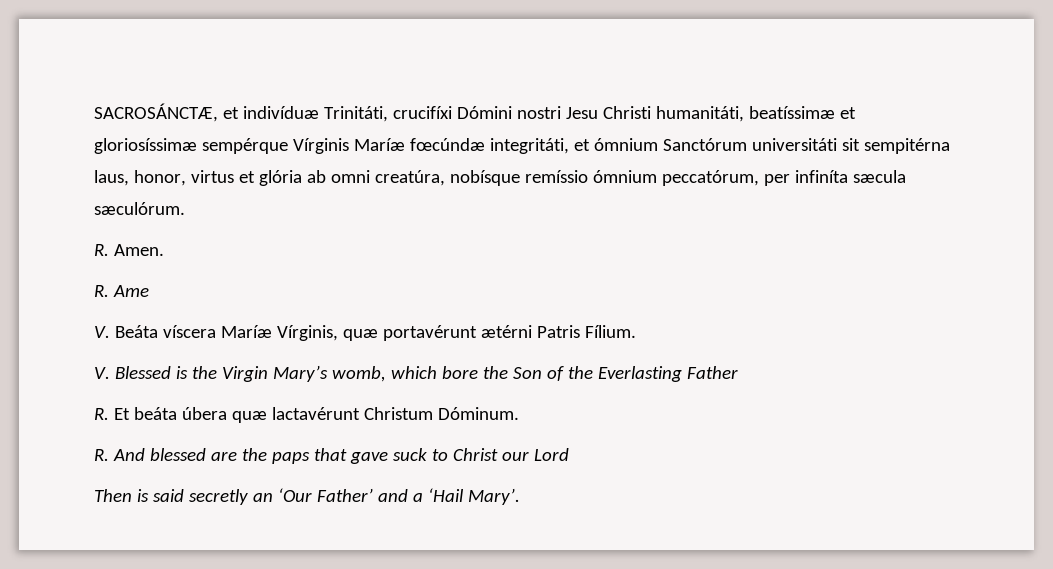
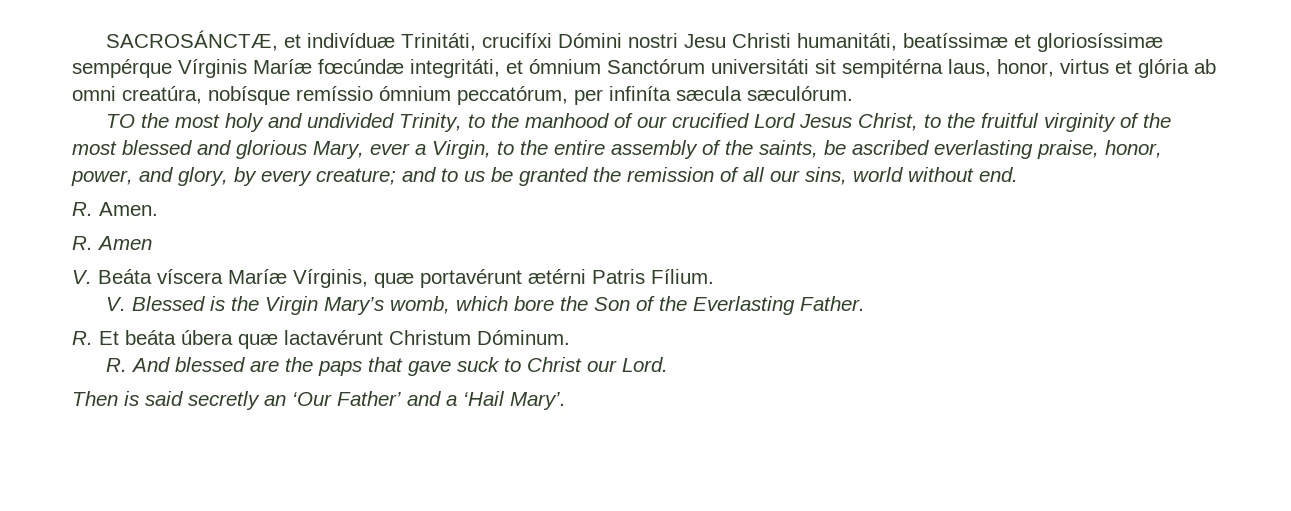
+ TO the most holy and undivided Trinity, to the manhood of our crucified Lord Jesus Christ, to the fruitful virginity of the most blessed and glorious Mary, ever a Virgin, to the entire assembly of the saints, be ascribed everlasting praise, honor, power, and glory, by every creature; and to us be granted the remission of all our sins, world without end.
- R. Ame
+ R. Amen
- V. Blessed is the Virgin Mary’s womb, which bore the Son of the Everlasting Father
+ V. Blessed is the Virgin Mary’s womb, which bore the Son of the Everlasting Father.
- R. And blessed are the paps that gave suck to Christ our Lord
+ R. And blessed are the paps that gave suck to Christ our Lord.

